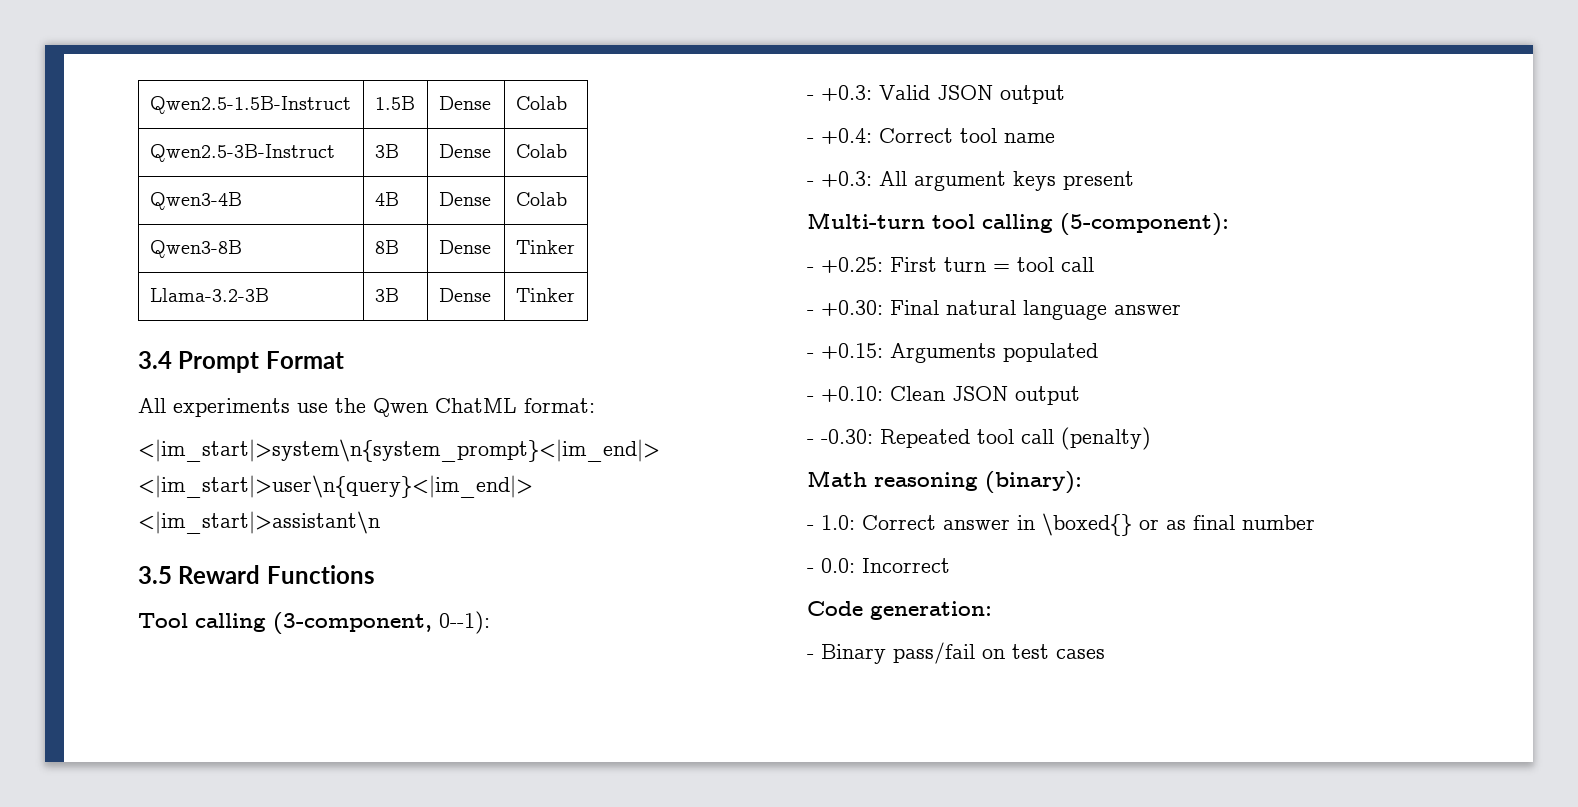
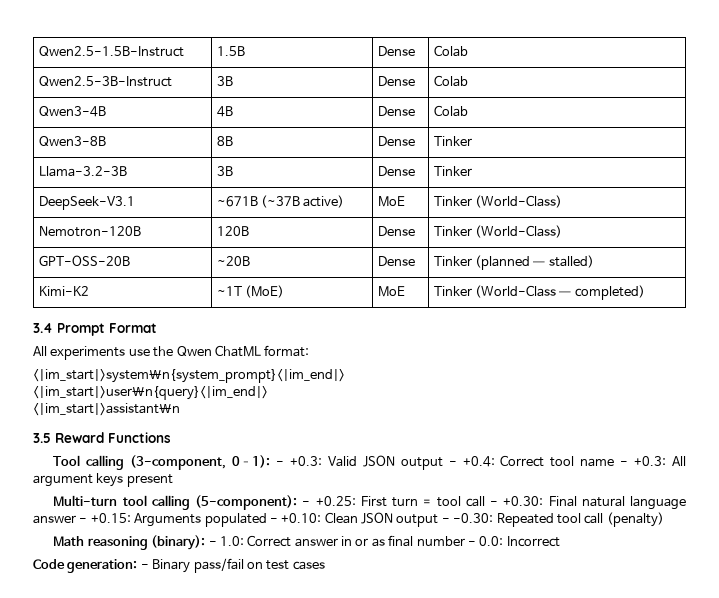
+ DeepSeek-V3.1 | ~671B (~37B active) | MoE | Tinker (World-Class)
+ Nemotron-120B | 120B | Dense | Tinker (World-Class)
+ GPT-OSS-20B | ~20B | Dense | Tinker (planned — stalled)
+ Kimi-K2 | ~1T (MoE) | MoE | Tinker (World-Class — completed)
- Tool calling (3-component, 0--1):
- - +0.3: Valid JSON output
- - +0.4: Correct tool name
- - +0.3: All argument keys present
+ Tool calling (3-component, 0–1): - +0.3: Valid JSON output - +0.4: Correct tool name - +0.3: All argument keys present
- Multi-turn tool calling (5-component):
- - +0.25: First turn = tool call
- - +0.30: Final natural language answer
- - +0.15: Arguments populated
- - +0.10: Clean JSON output
- - -0.30: Repeated tool call (penalty)
+ Multi-turn tool calling (5-component): - +0.25: First turn = tool call - +0.30: Final natural language answer - +0.15: Arguments populated - +0.10: Clean JSON output - -0.30: Repeated tool call (penalty)
- Math reasoning (binary):
- - 1.0: Correct answer in \boxed{} or as final number
- - 0.0: Incorrect
+ Math reasoning (binary): - 1.0: Correct answer in or as final number - 0.0: Incorrect
- Code generation:
- - Binary pass/fail on test cases
+ Code generation: - Binary pass/fail on test cases

